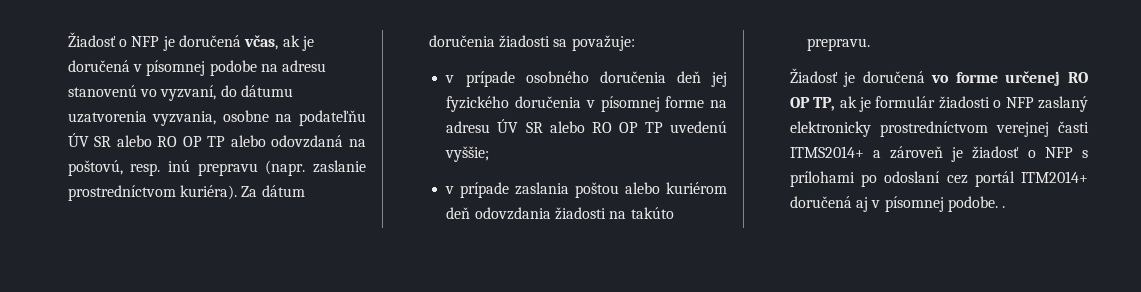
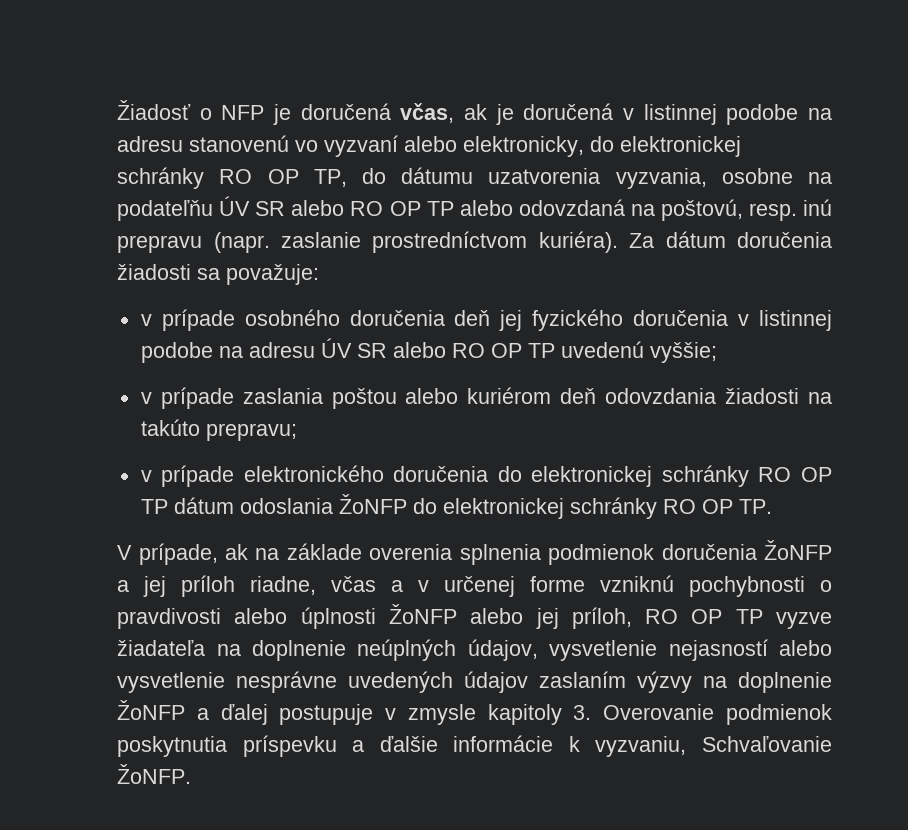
- Žiadosť o NFP je doručená včas, ak je doručená v písomnej podobe na adresu stanovenú vo vyzvaní, do dátumu uzatvorenia vyzvania, osobne na podateľňu ÚV SR alebo RO OP TP alebo odovzdaná na poštovú, resp. inú prepravu (napr. zaslanie prostredníctvom kuriéra).
+ Žiadosť o NFP je doručená včas, ak je doručená v listinnej podobe na adresu stanovenú vo vyzvaní alebo elektronicky, do elektronickej schránky RO OP TP, do dátumu uzatvorenia vyzvania, osobne na podateľňu ÚV SR alebo RO OP TP alebo odovzdaná na poštovú, resp. inú prepravu (napr. zaslanie prostredníctvom kuriéra).
- v prípade osobného doručenia deň jej fyzického doručenia v písomnej forme na adresu ÚV SR alebo RO OP TP uvedenú vyššie;
+ v prípade osobného doručenia deň jej fyzického doručenia v listinnej podobe na adresu ÚV SR alebo RO OP TP uvedenú vyššie;
- v prípade zaslania poštou alebo kuriérom deň odovzdania žiadosti na takúto prepravu.
- Žiadosť je doručená vo forme určenej RO OP TP, ak je formulár žiadosti o NFP zaslaný elektronicky prostredníctvom verejnej časti ITMS2014+ a zároveň je žiadosť o NFP s prílohami po odoslaní cez portál ITM2014+ doručená aj v písomnej podobe. .
+ v prípade zaslania poštou alebo kuriérom deň odovzdania žiadosti na takúto prepravu;
+ v prípade elektronického doručenia do elektronickej schránky RO OP TP dátum odoslania ŽoNFP do elektronickej schránky RO OP TP.
+ V prípade, ak na základe overenia splnenia podmienok doručenia ŽoNFP a jej príloh riadne, včas a v určenej forme vzniknú pochybnosti o pravdivosti alebo úplnosti ŽoNFP alebo jej príloh, RO OP TP vyzve žiadateľa na doplnenie neúplných údajov, vysvetlenie nejasností alebo vysvetlenie nesprávne uvedených údajov zaslaním výzvy na doplnenie ŽoNFP a ďalej postupuje v zmysle kapitoly 3. Overovanie podmienok poskytnutia príspevku a ďalšie informácie k vyzvaniu, Schvaľovanie ŽoNFP.

